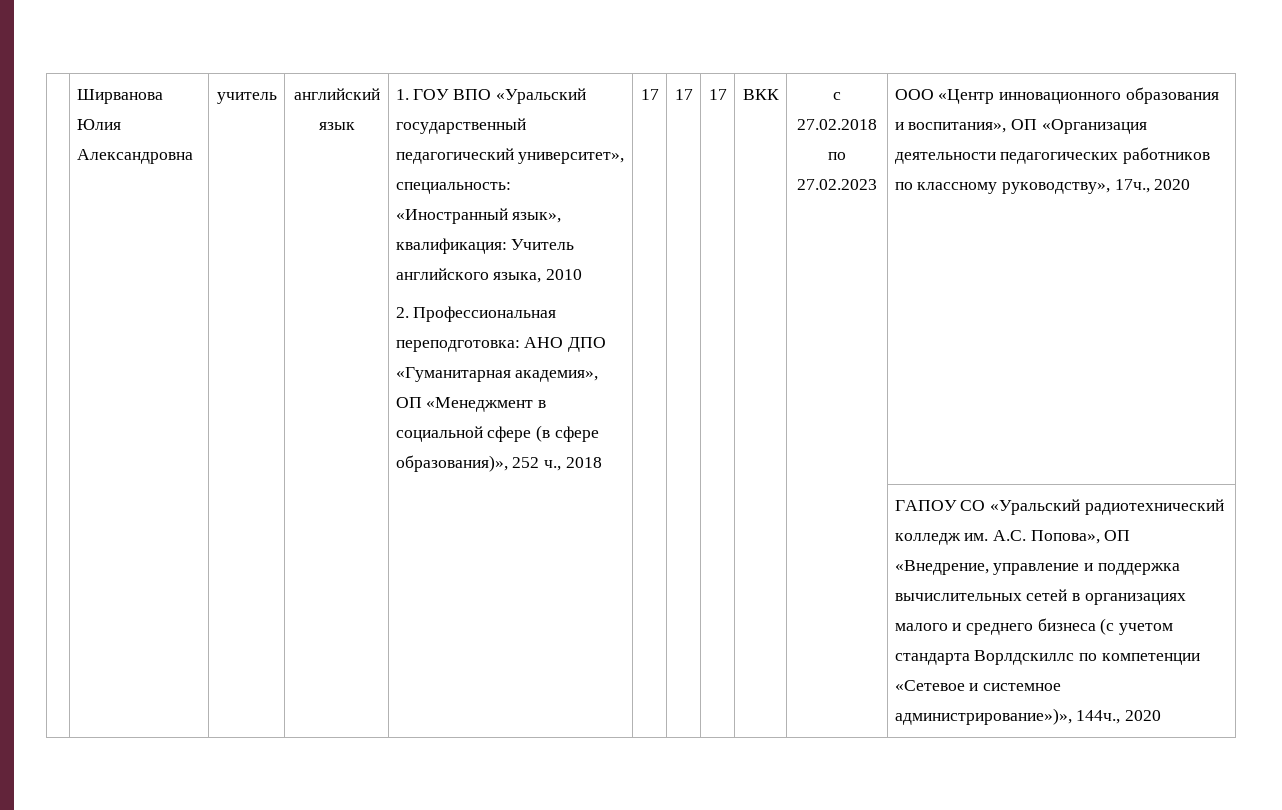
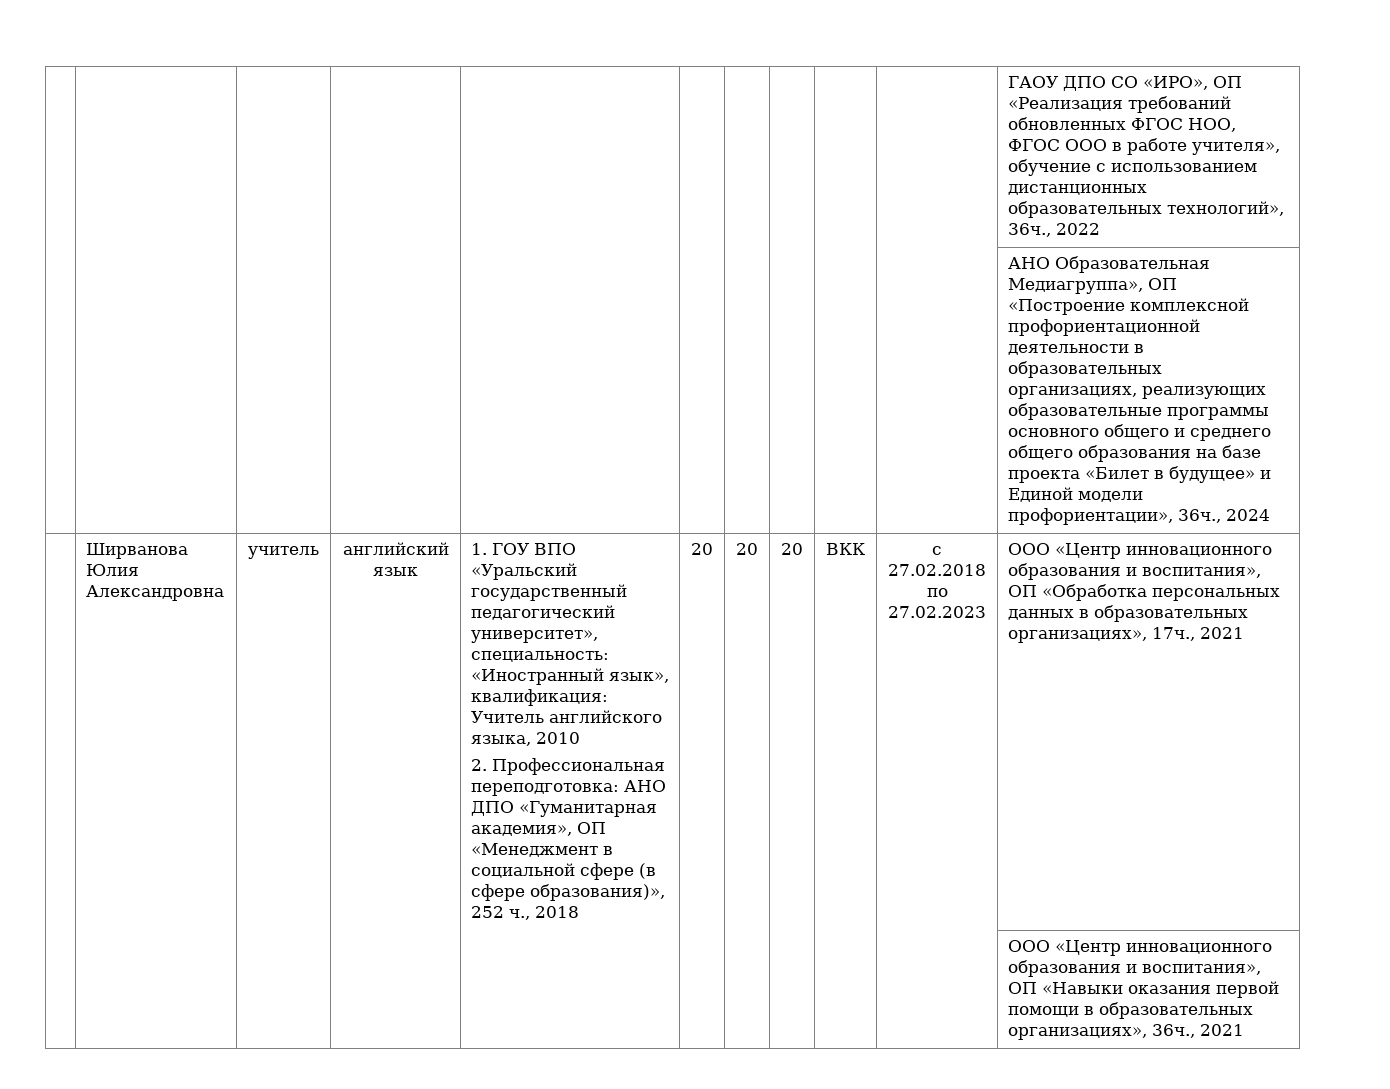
+ ГАОУ ДПО СО «ИРО», ОП «Реализация требований обновленных ФГОС НОО, ФГОС ООО в работе учителя», обучение с использованием дистанционных образовательных технологий», 36ч., 2022
+ | | | | | | | | | | АНО Образовательная Медиагруппа», ОП «Построение комплексной профориентационной деятельности в образовательных организациях, реализующих образовательные программы основного общего и среднего общего образования на базе проекта «Билет в будущее» и Единой модели профориентации», 36ч., 2024
- 17 | 17 | 17
+ 20 | 20 | 20
- ООО «Центр инновационного образования и воспитания», ОП «Организация деятельности педагогических работников по классному руководству», 17ч., 2020
- | | | | | | | | | | ГАПОУ СО «Уральский радиотехнический колледж им. А.С. Попова», ОП «Внедрение, управление и поддержка вычислительных сетей в организациях малого и среднего бизнеса (с учетом стандарта Ворлдскиллс по компетенции «Сетевое и системное администрирование»)», 144ч., 2020
+ ООО «Центр инновационного образования и воспитания», ОП «Обработка персональных данных в образовательных организациях», 17ч., 2021
+ | | | | | | | | | | ООО «Центр инновационного образования и воспитания», ОП «Навыки оказания первой помощи в образовательных организациях», 36ч., 2021

